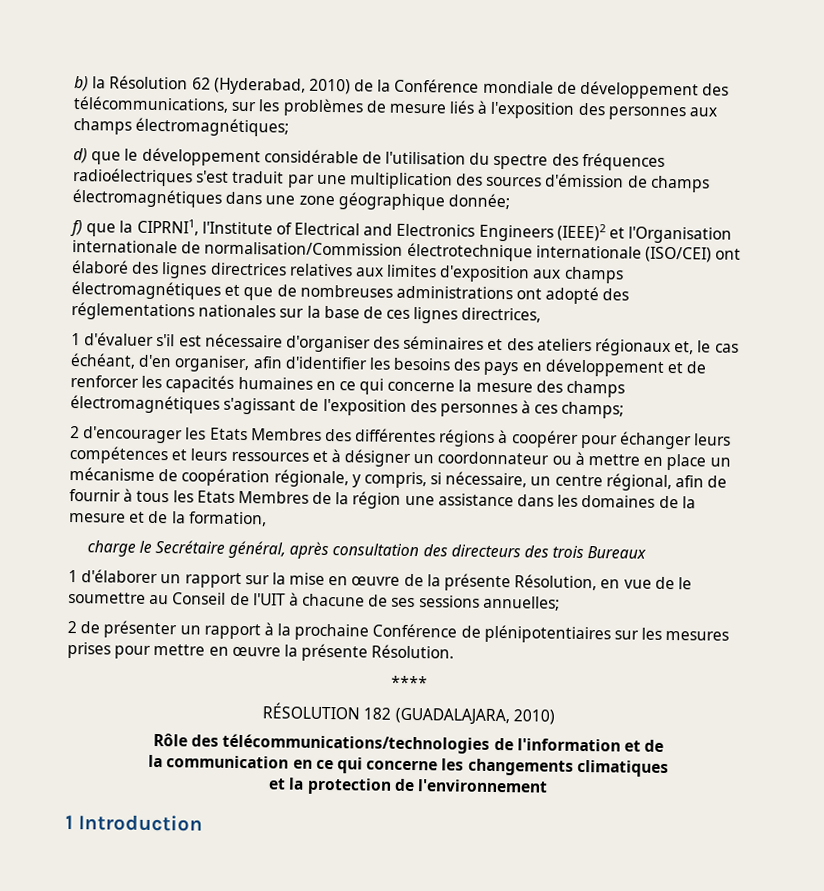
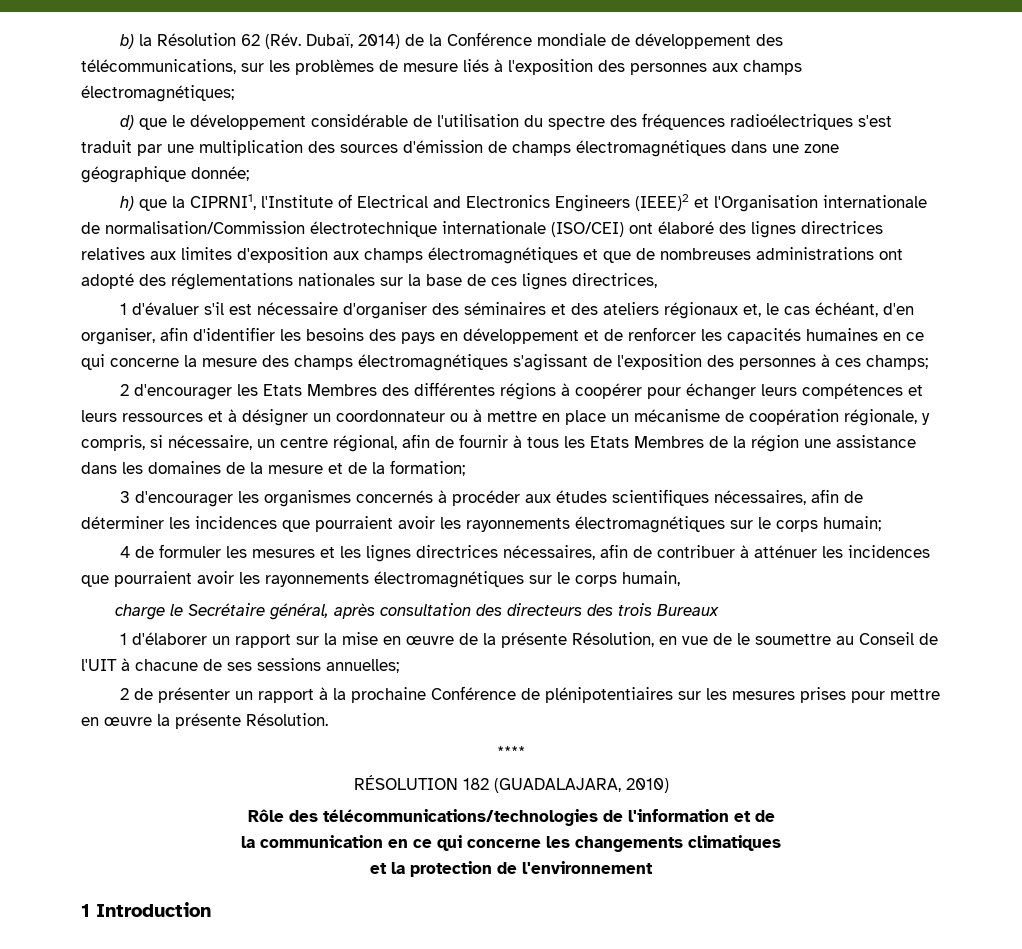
- b) la Résolution 62 (Hyderabad, 2010) de la Conférence mondiale de développement des télécommunications, sur les problèmes de mesure liés à l'exposition des personnes aux champs électromagnétiques;
+ b) la Résolution 62 (Rév. Dubaï, 2014) de la Conférence mondiale de développement des télécommunications, sur les problèmes de mesure liés à l'exposition des personnes aux champs électromagnétiques;
- f) que la CIPRNI1, l'Institute of Electrical and Electronics Engineers (IEEE)2 et l'Organisation internationale de normalisation/Commission électrotechnique internationale (ISO/CEI) ont élaboré des lignes directrices relatives aux limites d'exposition aux champs électromagnétiques et que de nombreuses administrations ont adopté des réglementations nationales sur la base de ces lignes directrices,
+ h) que la CIPRNI1, l'Institute of Electrical and Electronics Engineers (IEEE)2 et l'Organisation internationale de normalisation/Commission électrotechnique internationale (ISO/CEI) ont élaboré des lignes directrices relatives aux limites d'exposition aux champs électromagnétiques et que de nombreuses administrations ont adopté des réglementations nationales sur la base de ces lignes directrices,
- 2 d'encourager les Etats Membres des différentes régions à coopérer pour échanger leurs compétences et leurs ressources et à désigner un coordonnateur ou à mettre en place un mécanisme de coopération régionale, y compris, si nécessaire, un centre régional, afin de fournir à tous les Etats Membres de la région une assistance dans les domaines de la mesure et de la formation,
+ 2 d'encourager les Etats Membres des différentes régions à coopérer pour échanger leurs compétences et leurs ressources et à désigner un coordonnateur ou à mettre en place un mécanisme de coopération régionale, y compris, si nécessaire, un centre régional, afin de fournir à tous les Etats Membres de la région une assistance dans les domaines de la mesure et de la formation;
+ 3 d'encourager les organismes concernés à procéder aux études scientifiques nécessaires, afin de déterminer les incidences que pourraient avoir les rayonnements électromagnétiques sur le corps humain;
+ 4 de formuler les mesures et les lignes directrices nécessaires, afin de contribuer à atténuer les incidences que pourraient avoir les rayonnements électromagnétiques sur le corps humain,

